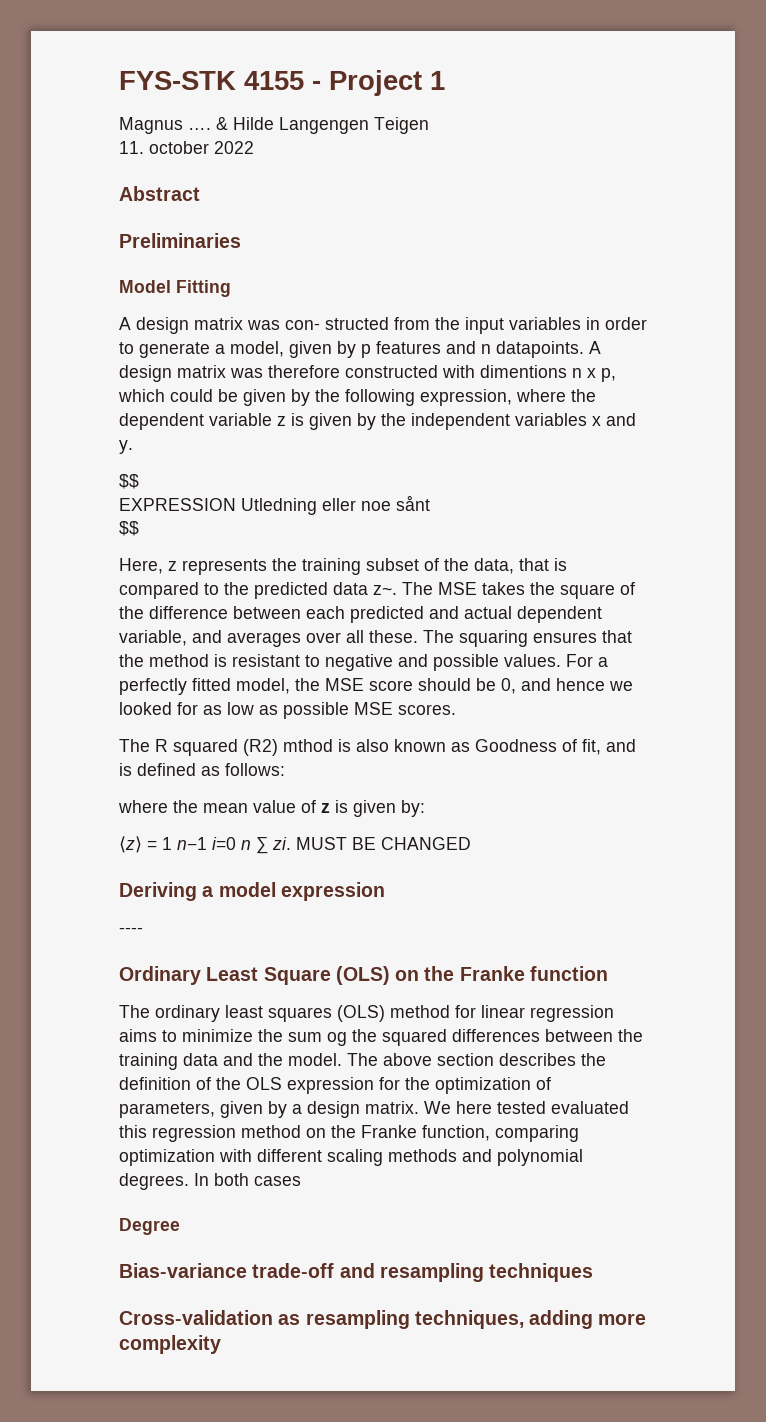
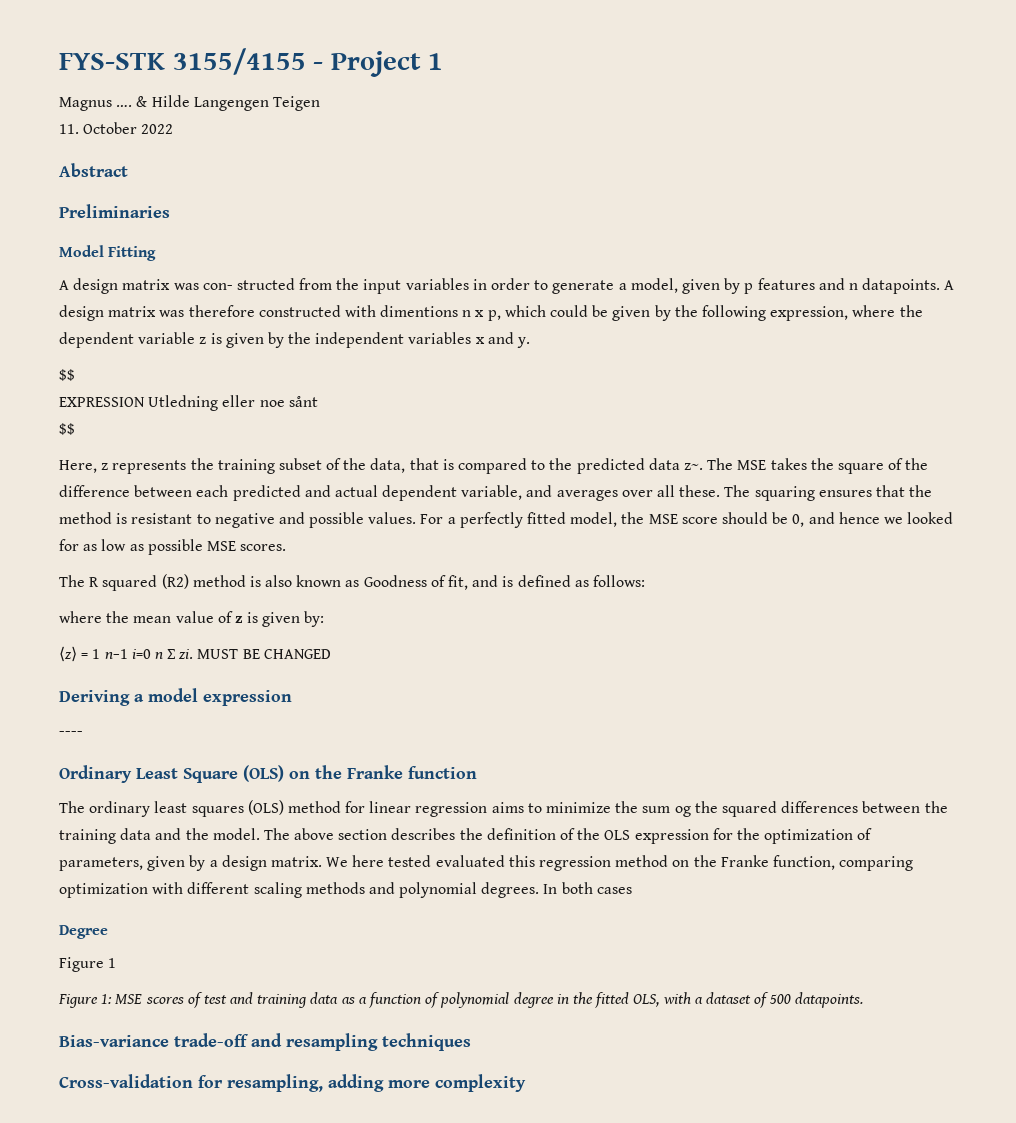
- FYS-STK 4155 - Project 1
+ FYS-STK 3155/4155 - Project 1
- 11. october 2022
+ 11. October 2022
- The R squared (R2) mthod is also known as Goodness of fit, and is defined as follows:
+ The R squared (R2) method is also known as Goodness of fit, and is defined as follows:
+ Figure 1
+ Figure 1: MSE scores of test and training data as a function of polynomial degree in the fitted OLS, with a dataset of 500 datapoints.
- Cross-validation as resampling techniques, adding more complexity
+ Cross-validation for resampling, adding more complexity

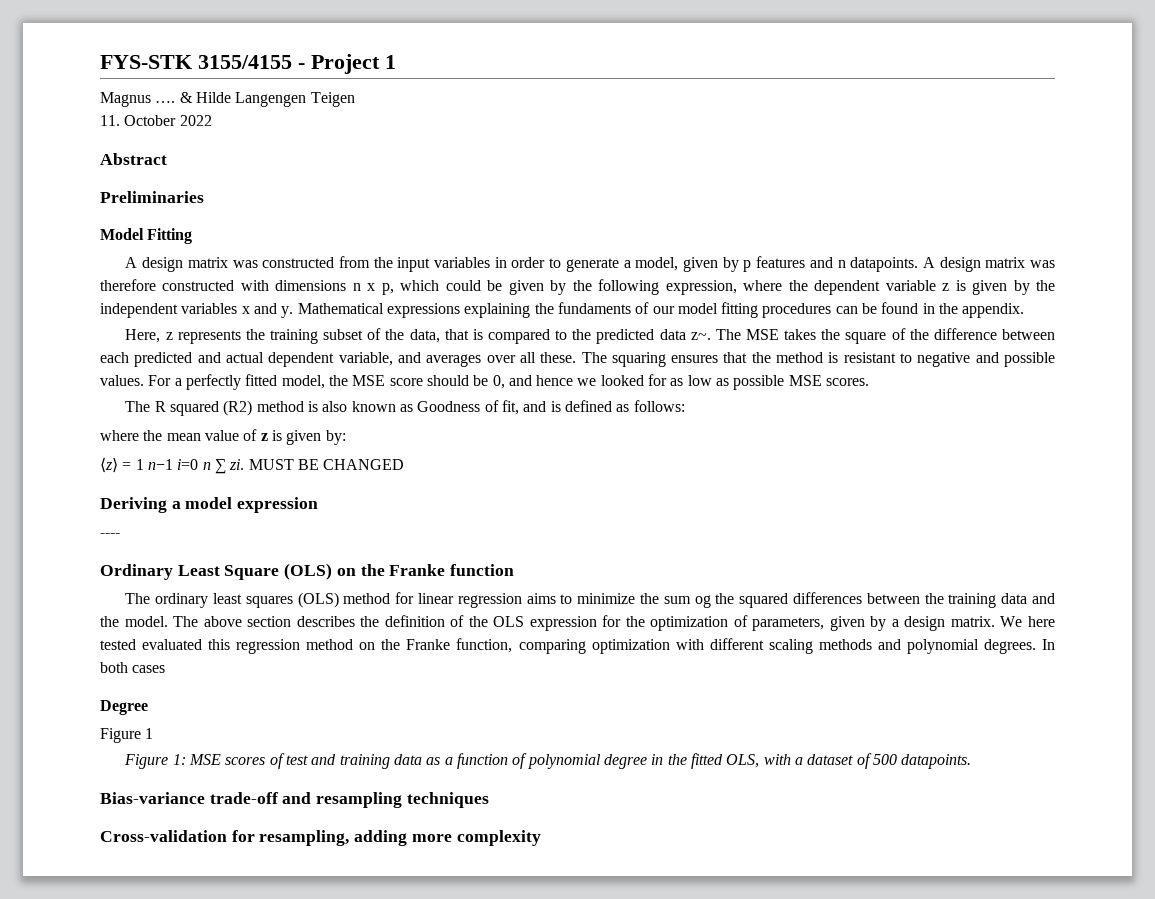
- A design matrix was con- structed from the input variables in order to generate a model, given by p features and n datapoints.
+ A design matrix was constructed from the input variables in order to generate a model, given by p features and n datapoints.
- A design matrix was therefore constructed with dimentions n x p, which could be given by the following expression, where the dependent variable z is given by the independent variables x and y.
- $$
- EXPRESSION Utledning eller noe sånt
- $$
+ A design matrix was therefore constructed with dimensions n x p, which could be given by the following expression, where the dependent variable z is given by the independent variables x and y. Mathematical expressions explaining the fundaments of our model fitting procedures can be found in the appendix.

